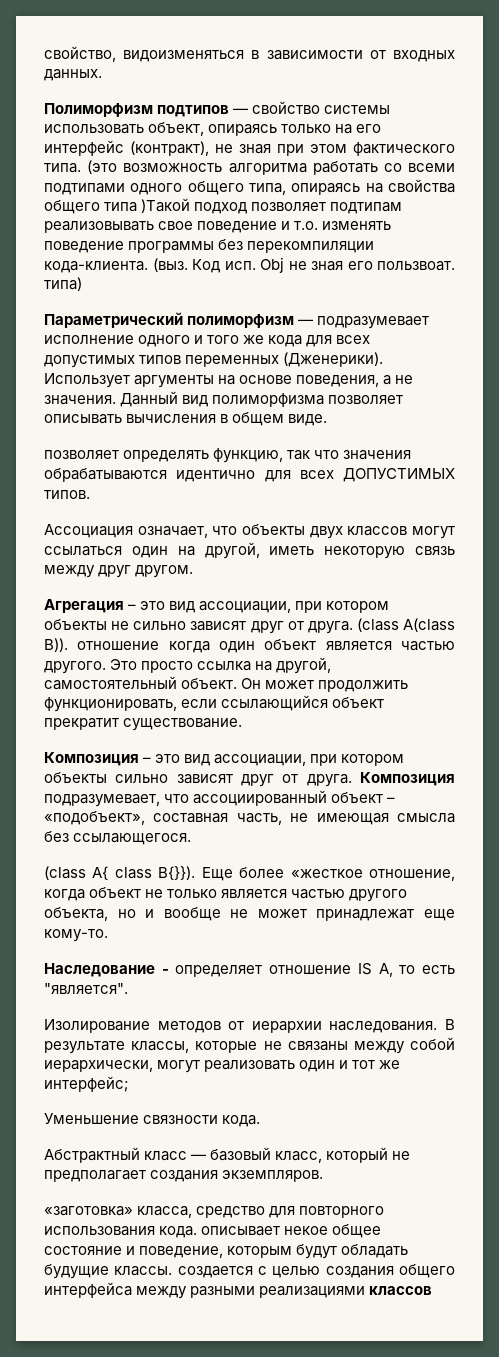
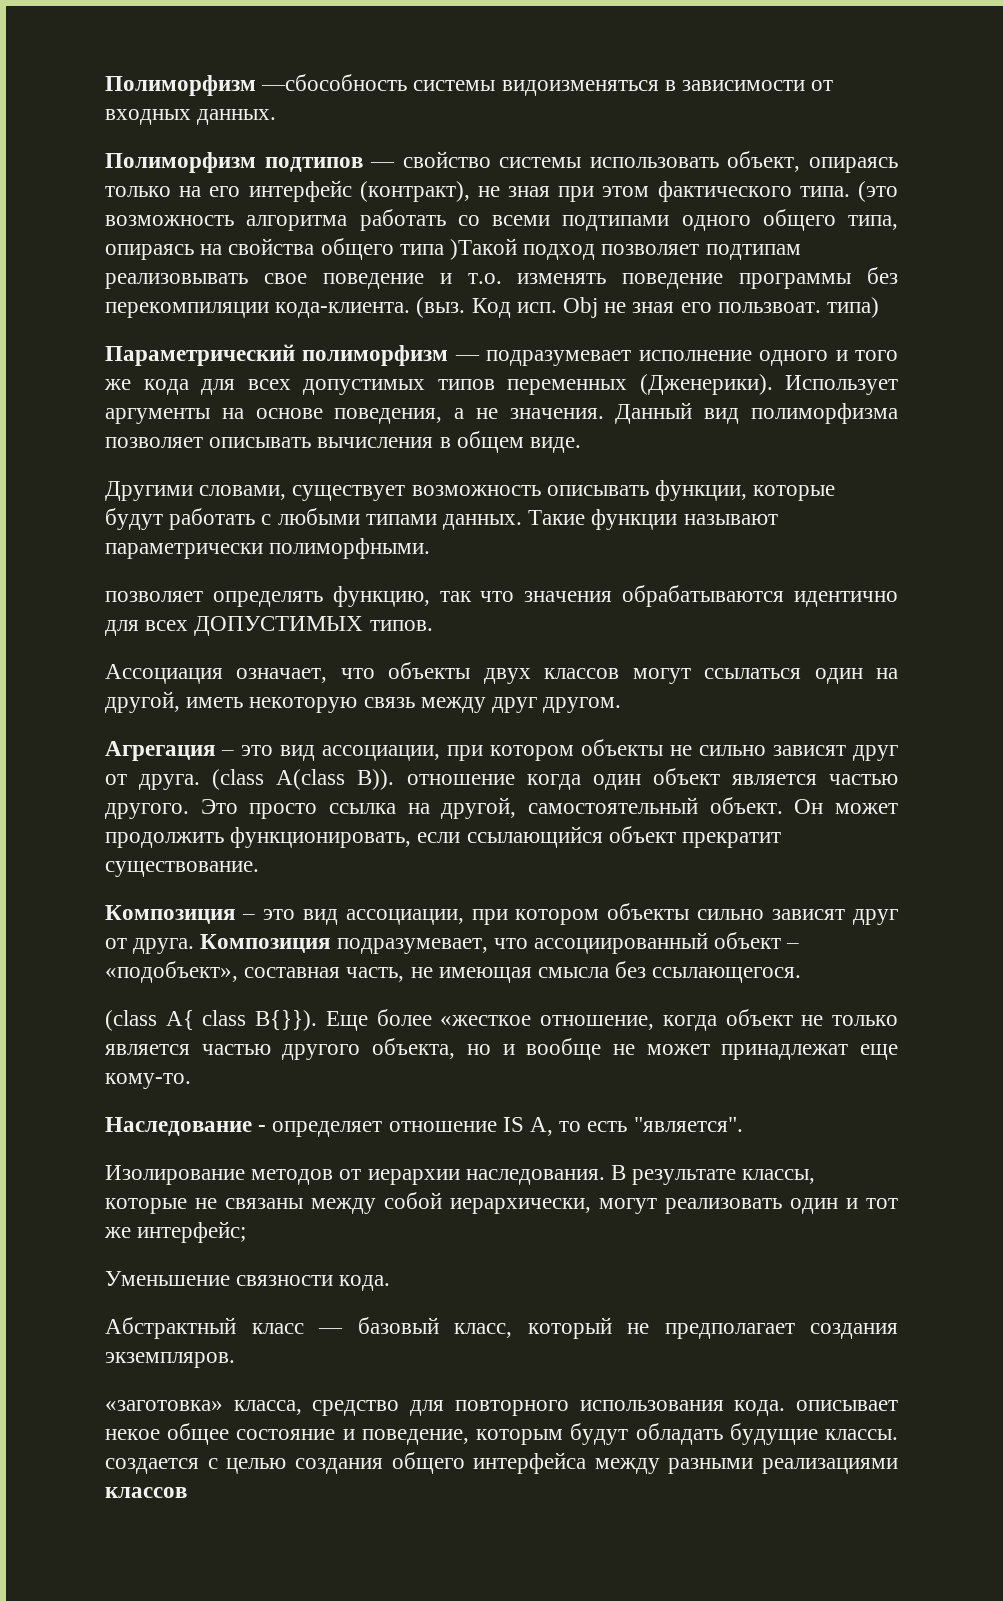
- свойство, видоизменяться в зависимости от входных данных.
+ Полиморфизм —сбособность системы видоизменяться в зависимости от входных данных.
+ Другими словами, существует возможность описывать функции, которые будут работать с любыми типами данных. Такие функции называют параметрически полиморфными.

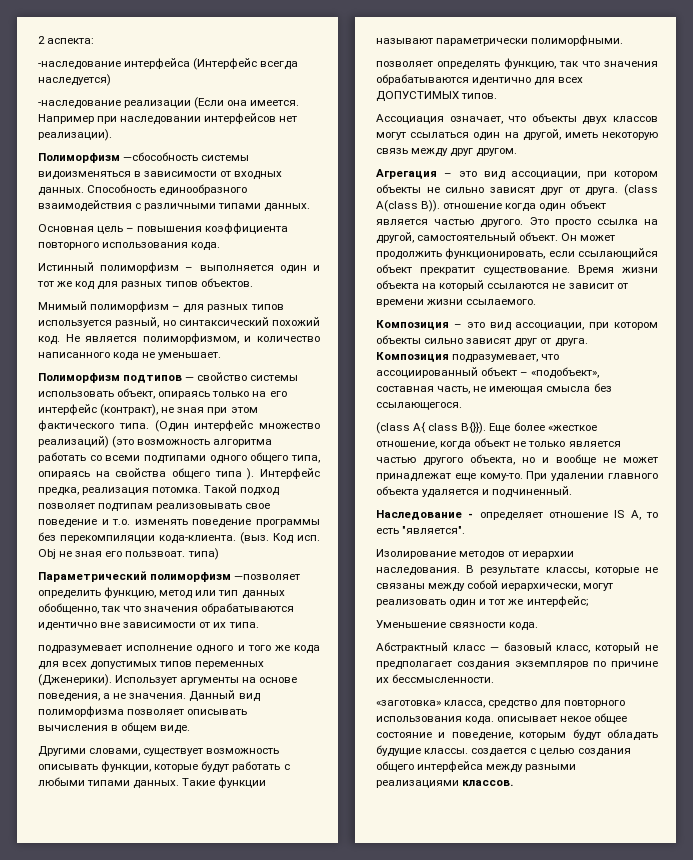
+ 2 аспекта:
+ -наследование интерфейса (Интерфейс всегда наследуется)
+ -наследование реализации (Если она имеется. Например при наследовании интерфейсов нет реализации).
+ Способность единообразного взаимодействия с различными типами данных.
+ Основная цель – повышения коэффициента повторного использования кода.
+ Истинный полиморфизм – выполняется один и тот же код для разных типов объектов.
+ Мнимый полиморфизм – для разных типов используется разный, но синтаксический похожий код. Не является полиморфизмом, и количество написанного кода не уменьшает.
- (это возможность алгоритма работать со всеми подтипами одного общего типа, опираясь на свойства общего типа )Такой подход позволяет подтипам реализовывать свое поведение и т.о. изменять поведение программы без перекомпиляции кода-клиента.
+ (Один интерфейс множество реализаций) (это возможность алгоритма работать со всеми подтипами одного общего типа, опираясь на свойства общего типа ). Интерфейс предка, реализация потомка. Такой подход позволяет подтипам реализовывать свое поведение и т.о. изменять поведение программы без перекомпиляции кода-клиента.
- Параметрический полиморфизм — подразумевает исполнение одного и того же кода для всех допустимых типов переменных (Дженерики).
+ Параметрический полиморфизм —позволяет определить функцию, метод или тип данных обобщенно, так что значения обрабатываются идентично вне зависимости от их типа.
+ подразумевает исполнение одного и того же кода для всех допустимых типов переменных (Дженерики).
+ Время жизни объекта на который ссылаются не зависит от времени жизни ссылаемого.
+ При удалении главного объекта удаляется и подчиненный.
- Абстрактный класс — базовый класс, который не предполагает создания экземпляров.
+ Абстрактный класс — базовый класс, который не предполагает создания экземпляров по причине их бессмысленности.
- «заготовка» класса, средство для повторного использования кода. описывает некое общее состояние и поведение, которым будут обладать будущие классы. создается с целью создания общего интерфейса между разными реализациями классов
+ «заготовка» класса, средство для повторного использования кода. описывает некое общее состояние и поведение, которым будут обладать будущие классы. создается с целью создания общего интерфейса между разными реализациями классов.

